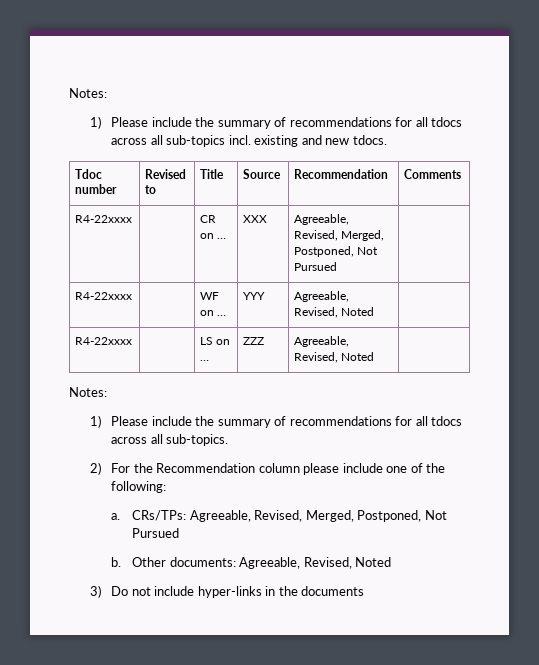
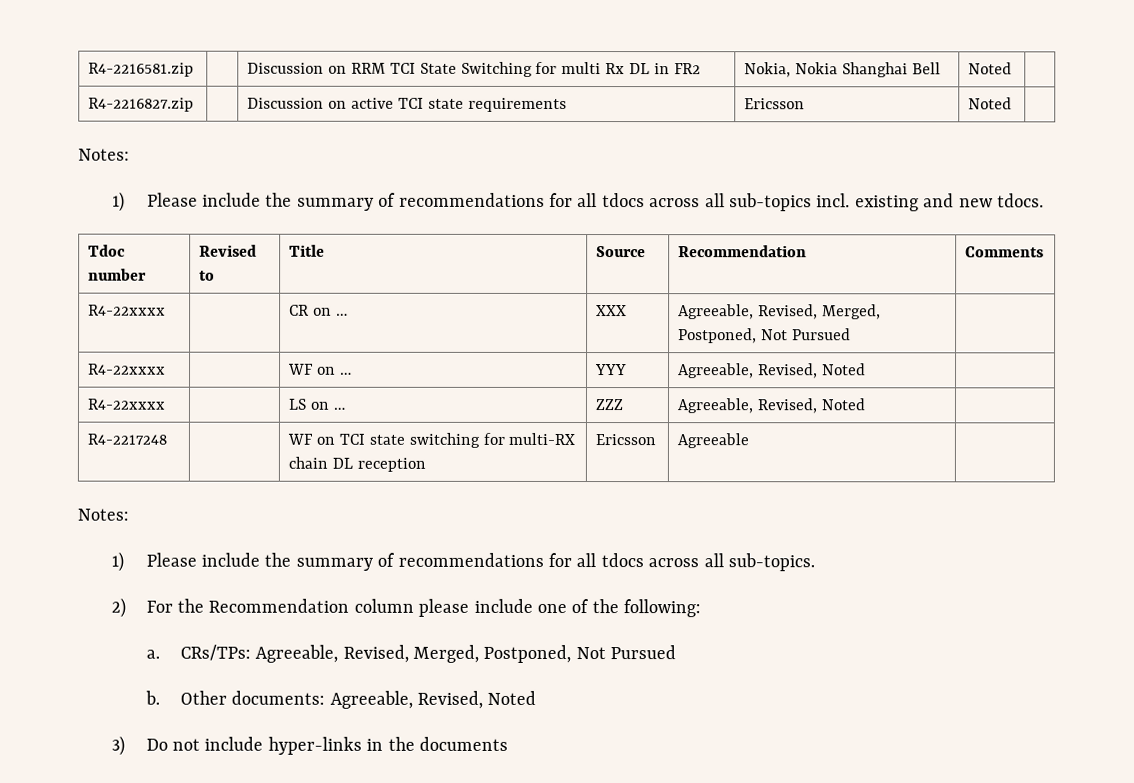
+ R4-2216581.zip | | Discussion on RRM TCI State Switching for multi Rx DL in FR2 | Nokia, Nokia Shanghai Bell | Noted |
+ R4-2216827.zip | | Discussion on active TCI state requirements | Ericsson | Noted |
+ R4-2217248 | | WF on TCI state switching for multi-RX chain DL reception | Ericsson | Agreeable |

